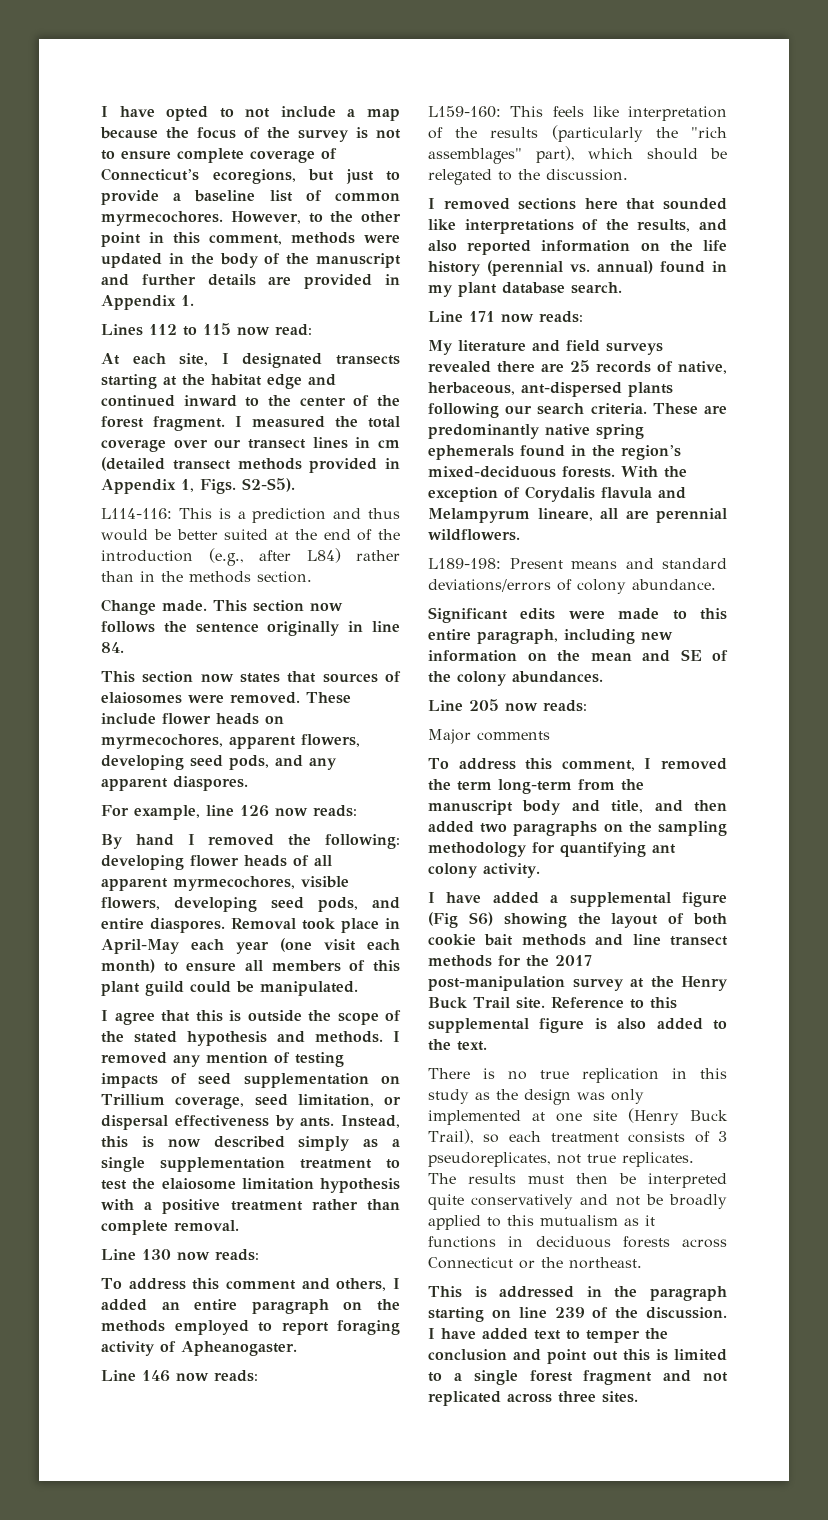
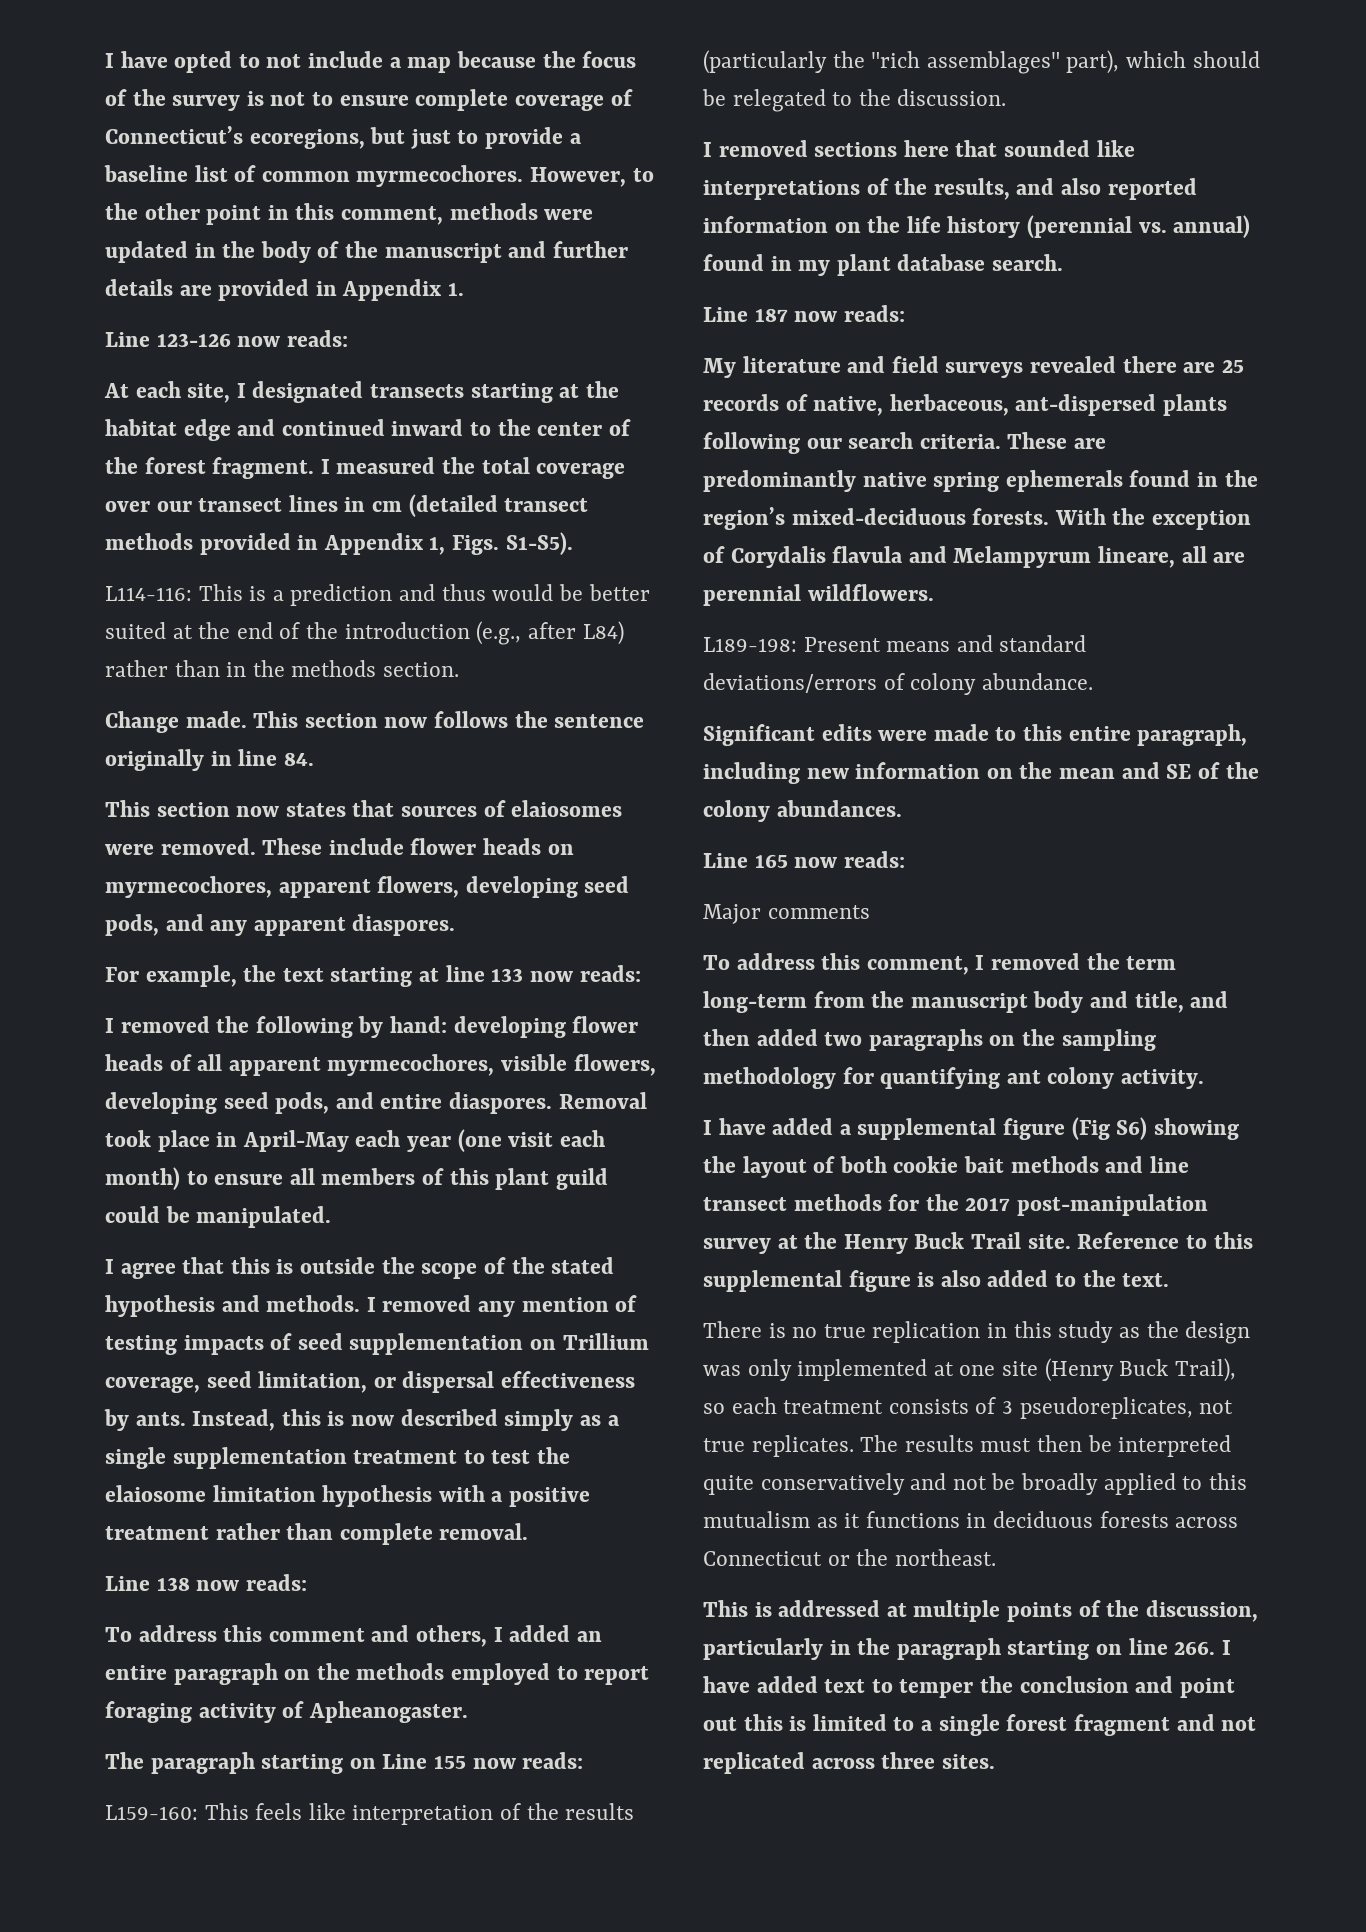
- Lines 112 to 115 now read:
+ Line 123-126 now reads:
- I measured the total coverage over our transect lines in cm (detailed transect methods provided in Appendix 1, Figs. S2-S5).
+ I measured the total coverage over our transect lines in cm (detailed transect methods provided in Appendix 1, Figs. S1-S5).
- For example, line 126 now reads:
- By hand I removed the following: developing flower heads of all apparent myrmecochores, visible flowers, developing seed pods, and entire diaspores.
+ For example, the text starting at line 133 now reads:
+ I removed the following by hand: developing flower heads of all apparent myrmecochores, visible flowers, developing seed pods, and entire diaspores.
- Line 130 now reads:
+ Line 138 now reads:
- Line 146 now reads:
+ The paragraph starting on Line 155 now reads:
- Line 171 now reads:
+ Line 187 now reads:
- Line 205 now reads:
+ Line 165 now reads:
- This is addressed in the paragraph starting on line 239 of the discussion. I have added text to temper the conclusion and point out this is limited to a single forest fragment and not replicated across three sites.
+ This is addressed at multiple points of the discussion, particularly in the paragraph starting on line 266. I have added text to temper the conclusion and point out this is limited to a single forest fragment and not replicated across three sites.

